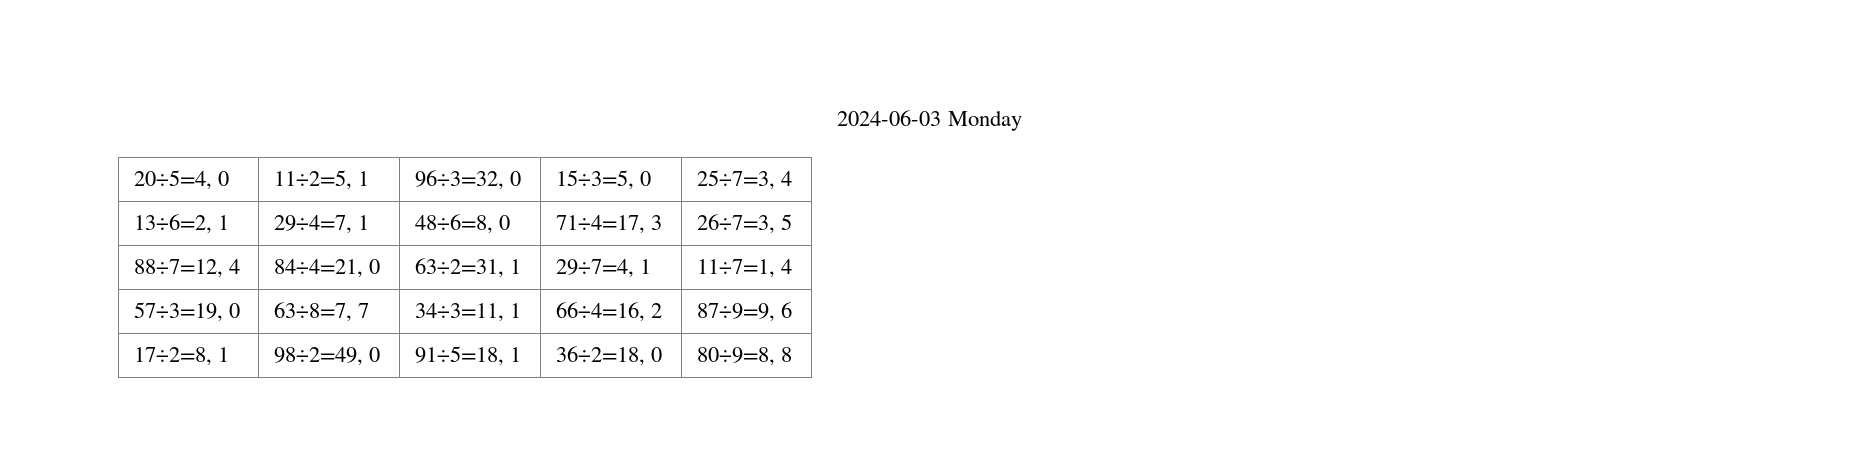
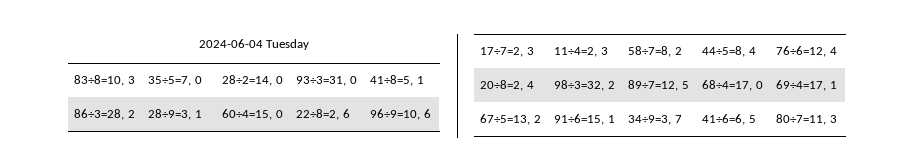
- 2024-06-03 Monday
- 20÷5=4, 0 | 11÷2=5, 1 | 96÷3=32, 0 | 15÷3=5, 0 | 25÷7=3, 4
- 13÷6=2, 1 | 29÷4=7, 1 | 48÷6=8, 0 | 71÷4=17, 3 | 26÷7=3, 5
- 88÷7=12, 4 | 84÷4=21, 0 | 63÷2=31, 1 | 29÷7=4, 1 | 11÷7=1, 4
- 57÷3=19, 0 | 63÷8=7, 7 | 34÷3=11, 1 | 66÷4=16, 2 | 87÷9=9, 6
- 17÷2=8, 1 | 98÷2=49, 0 | 91÷5=18, 1 | 36÷2=18, 0 | 80÷9=8, 8
+ 2024-06-04 Tuesday
+ 83÷8=10, 3 | 35÷5=7, 0 | 28÷2=14, 0 | 93÷3=31, 0 | 41÷8=5, 1
+ 86÷3=28, 2 | 28÷9=3, 1 | 60÷4=15, 0 | 22÷8=2, 6 | 96÷9=10, 6
+ 17÷7=2, 3 | 11÷4=2, 3 | 58÷7=8, 2 | 44÷5=8, 4 | 76÷6=12, 4
+ 20÷8=2, 4 | 98÷3=32, 2 | 89÷7=12, 5 | 68÷4=17, 0 | 69÷4=17, 1
+ 67÷5=13, 2 | 91÷6=15, 1 | 34÷9=3, 7 | 41÷6=6, 5 | 80÷7=11, 3

